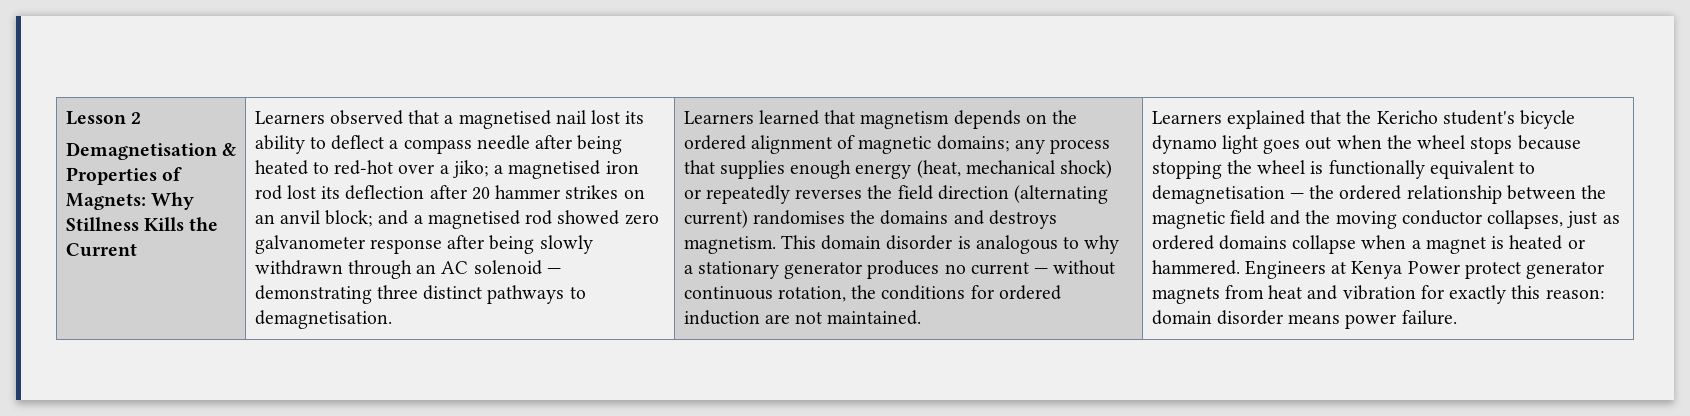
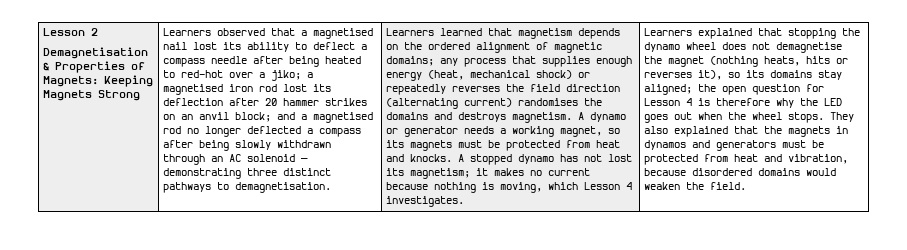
- Demagnetisation & Properties of Magnets: Why Stillness Kills the Current
+ Demagnetisation & Properties of Magnets: Keeping Magnets Strong
- Learners observed that a magnetised nail lost its ability to deflect a compass needle after being heated to red-hot over a jiko; a magnetised iron rod lost its deflection after 20 hammer strikes on an anvil block; and a magnetised rod showed zero galvanometer response after being slowly withdrawn through an AC solenoid — demonstrating three distinct pathways to demagnetisation.
+ Learners observed that a magnetised nail lost its ability to deflect a compass needle after being heated to red-hot over a jiko; a magnetised iron rod lost its deflection after 20 hammer strikes on an anvil block; and a magnetised rod no longer deflected a compass after being slowly withdrawn through an AC solenoid — demonstrating three distinct pathways to demagnetisation.
- This domain disorder is analogous to why a stationary generator produces no current — without continuous rotation, the conditions for ordered induction are not maintained. | Learners explained that the Kericho student's bicycle dynamo light goes out when the wheel stops because stopping the wheel is functionally equivalent to demagnetisation — the ordered relationship between the magnetic field and the moving conductor collapses, just as ordered domains collapse when a magnet is heated or hammered. Engineers at Kenya Power protect generator magnets from heat and vibration for exactly this reason: domain disorder means power failure.
+ A dynamo or generator needs a working magnet, so its magnets must be protected from heat and knocks. A stopped dynamo has not lost its magnetism; it makes no current because nothing is moving, which Lesson 4 investigates. | Learners explained that stopping the dynamo wheel does not demagnetise the magnet (nothing heats, hits or reverses it), so its domains stay aligned; the open question for Lesson 4 is therefore why the LED goes out when the wheel stops. They also explained that the magnets in dynamos and generators must be protected from heat and vibration, because disordered domains would weaken the field.

